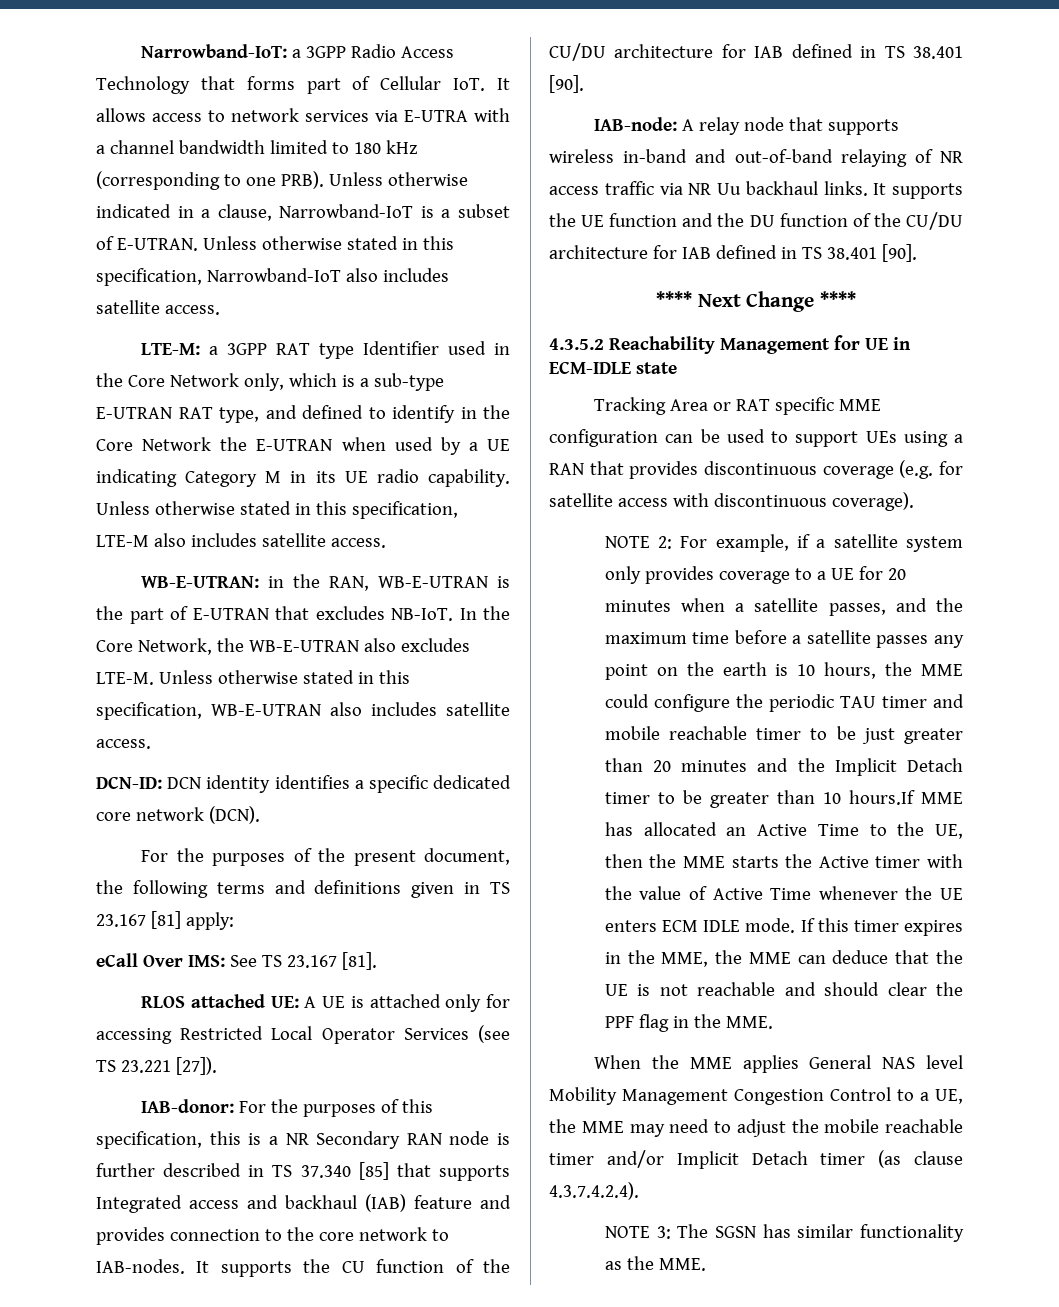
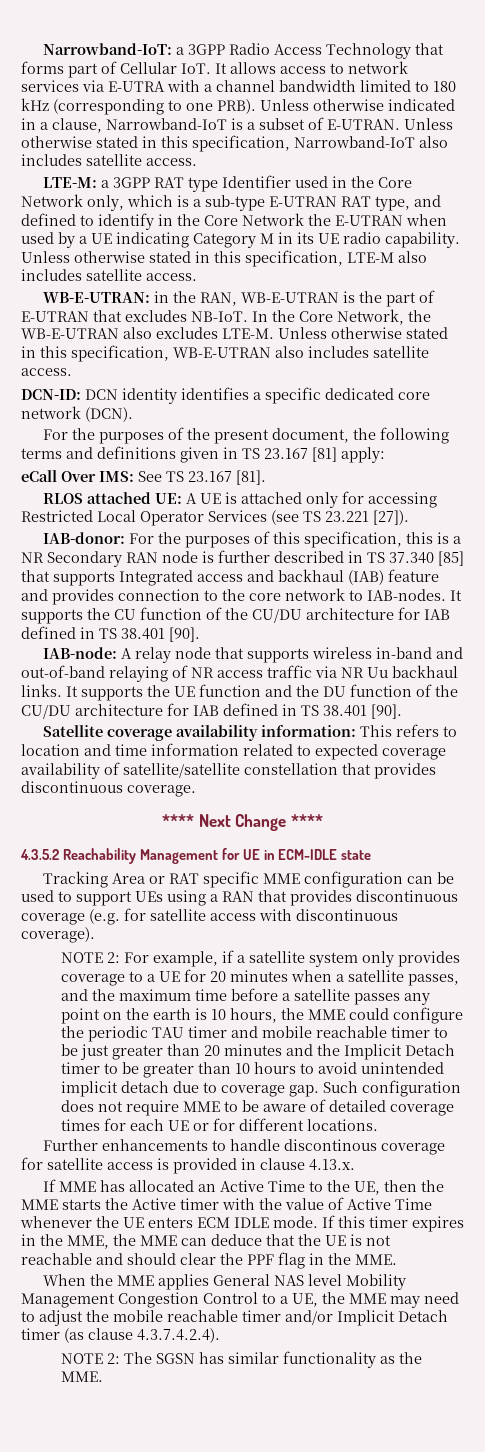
+ Satellite coverage availability information: This refers to location and time information related to expected coverage availability of satellite/satellite constellation that provides discontinuous coverage.
- For example, if a satellite system only provides coverage to a UE for 20 minutes when a satellite passes, and the maximum time before a satellite passes any point on the earth is 10 hours, the MME could configure the periodic TAU timer and mobile reachable timer to be just greater than 20 minutes and the Implicit Detach timer to be greater than 10 hours.If MME has allocated an Active Time to the UE, then the MME starts the Active timer with the value of Active Time whenever the UE enters ECM IDLE mode.
+ For example, if a satellite system only provides coverage to a UE for 20 minutes when a satellite passes, and the maximum time before a satellite passes any point on the earth is 10 hours, the MME could configure the periodic TAU timer and mobile reachable timer to be just greater than 20 minutes and the Implicit Detach timer to be greater than 10 hours to avoid unintended implicit detach due to coverage gap. Such configuration does not require MME to be aware of detailed coverage times for each UE or for different locations.
+ Further enhancements to handle discontinous coverage for satellite access is provided in clause 4.13.x.
+ If MME has allocated an Active Time to the UE, then the MME starts the Active timer with the value of Active Time whenever the UE enters ECM IDLE mode.
- NOTE 3: The SGSN has similar functionality as the MME.
+ NOTE 2: The SGSN has similar functionality as the MME.

